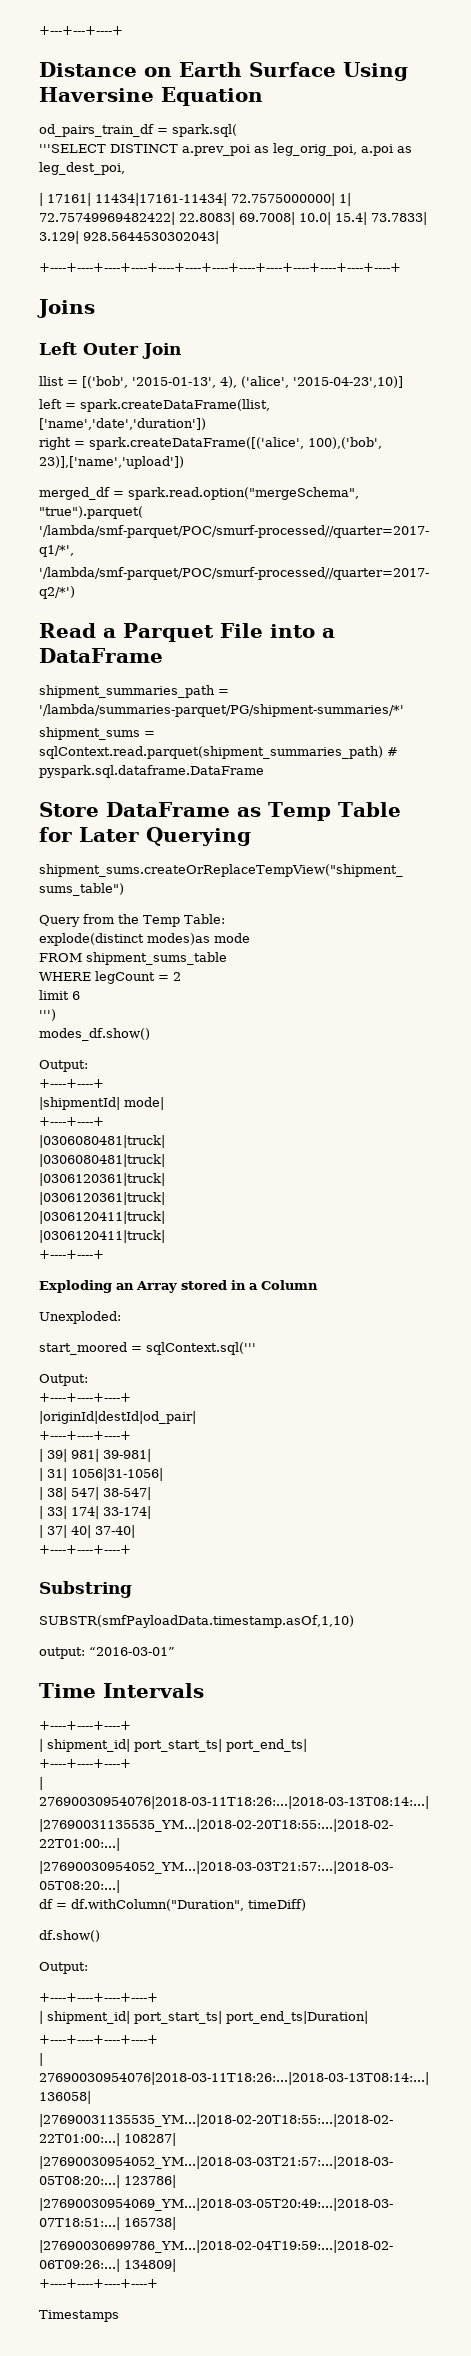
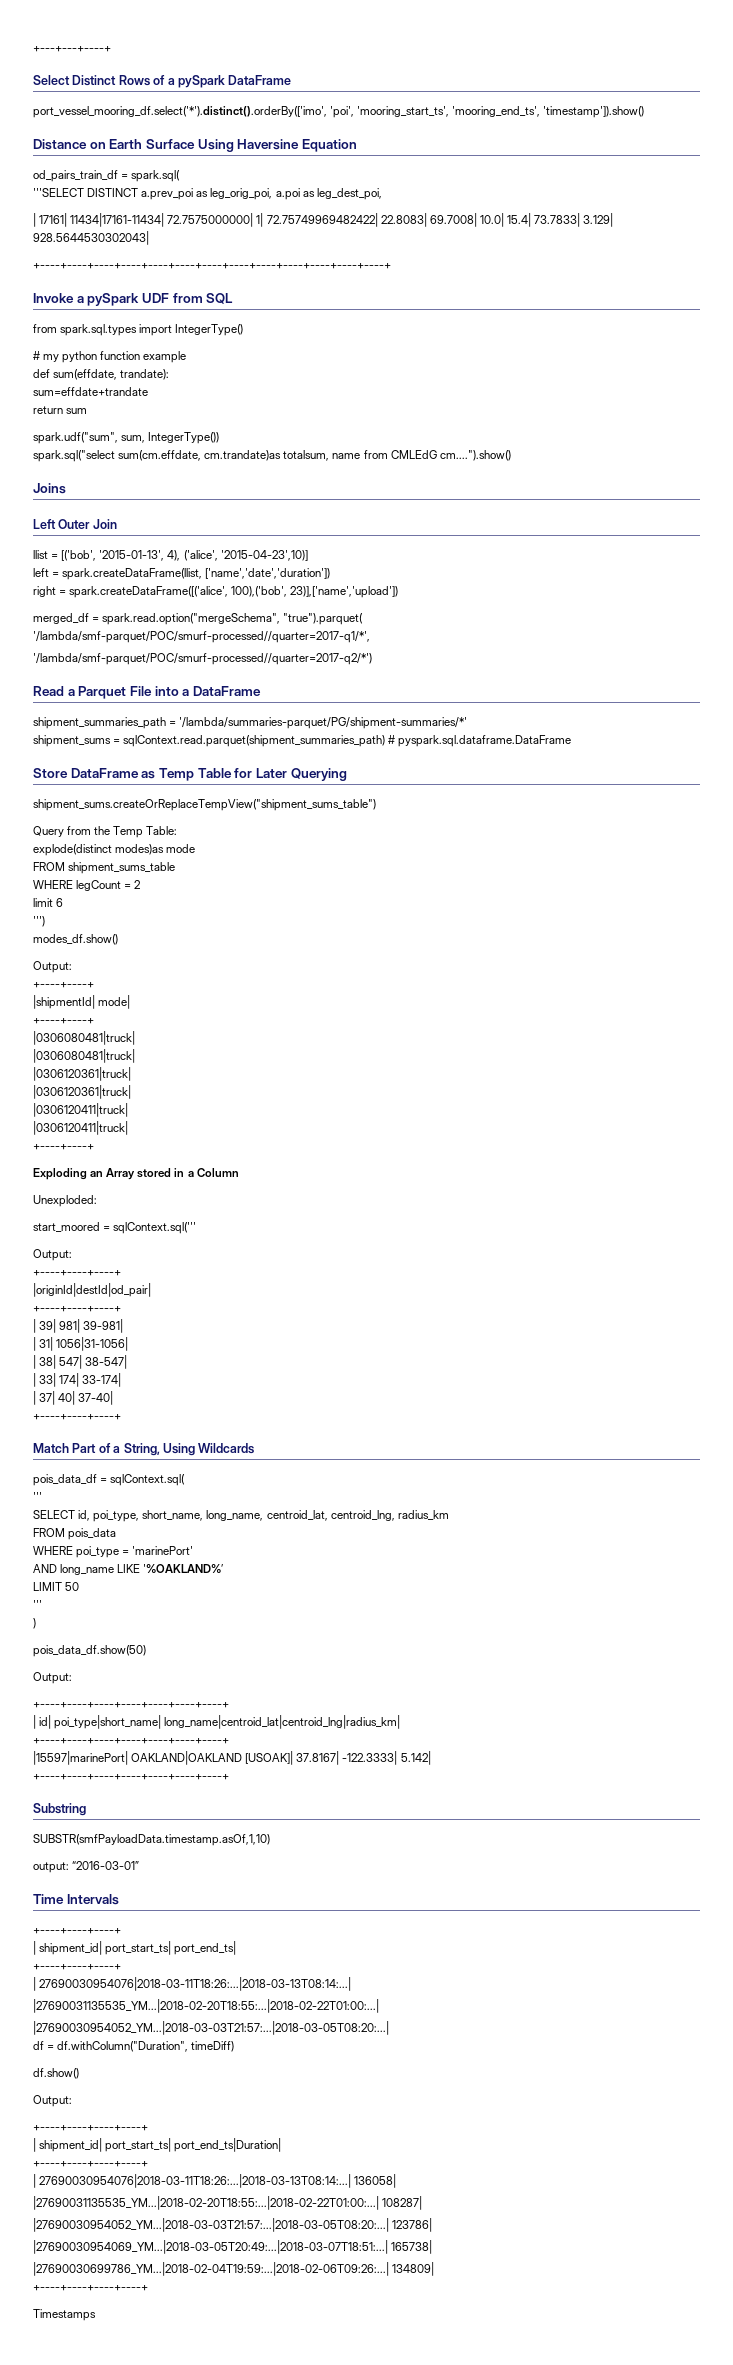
+ Select Distinct Rows of a pySpark DataFrame
+ port_vessel_mooring_df.select('*').distinct().orderBy(['imo', 'poi', 'mooring_start_ts', 'mooring_end_ts', 'timestamp']).show()
+ Invoke a pySpark UDF from SQL
+ from spark.sql.types import IntegerType()
+ # my python function example
+ def sum(effdate, trandate):
+ sum=effdate+trandate
+ return sum
+ spark.udf("sum", sum, IntegerType())
+ spark.sql("select sum(cm.effdate, cm.trandate)as totalsum, name from CMLEdG cm....").show()
+ Match Part of a String, Using Wildcards
+ pois_data_df = sqlContext.sql(
+ '''
+ SELECT id, poi_type, short_name, long_name, centroid_lat, centroid_lng, radius_km
+ FROM pois_data
+ WHERE poi_type = 'marinePort'
+ AND long_name LIKE '%OAKLAND%’
+ LIMIT 50
+ '''
+ )
+ pois_data_df.show(50)
+ Output:
+ +----+----+----+----+----+----+----+
+ | id| poi_type|short_name| long_name|centroid_lat|centroid_lng|radius_km|
+ +----+----+----+----+----+----+----+
+ |15597|marinePort| OAKLAND|OAKLAND [USOAK]| 37.8167| -122.3333| 5.142|
+ +----+----+----+----+----+----+----+

